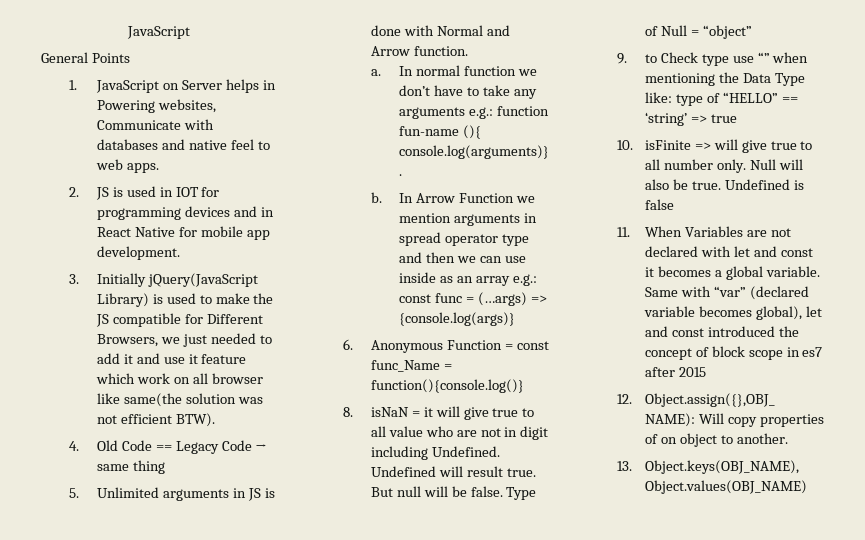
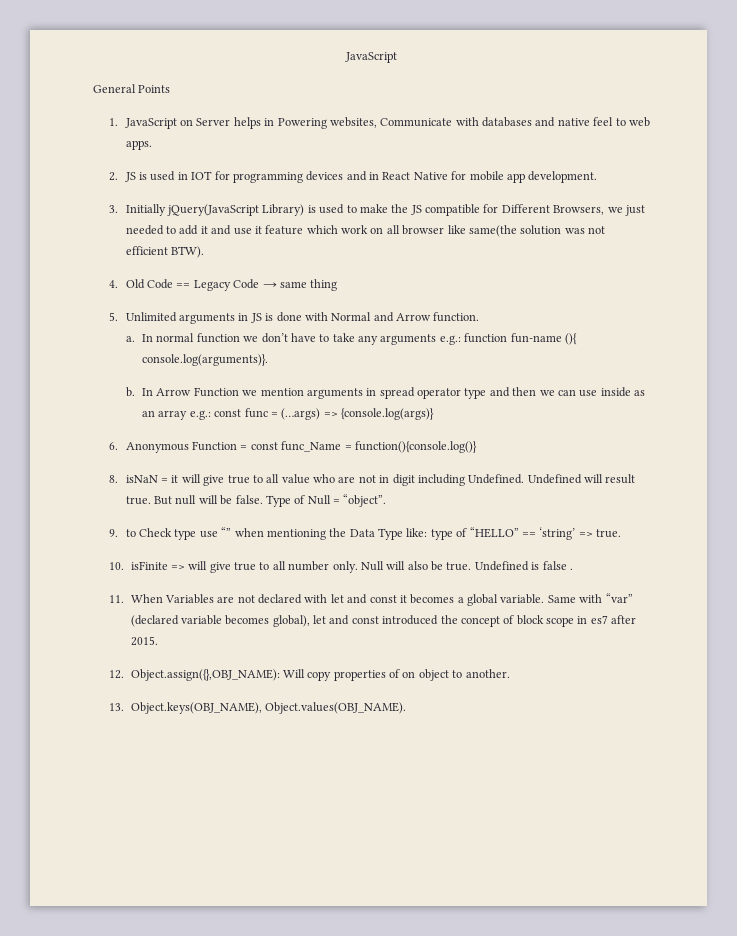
- Type of Null = “object”
+ Type of Null = “object”.
- 9. to Check type use “” when mentioning the Data Type like: type of “HELLO” == ‘string’ => true
+ 9. to Check type use “” when mentioning the Data Type like: type of “HELLO” == ‘string’ => true.
- Undefined is false
+ Undefined is false .
- Same with “var” (declared variable becomes global), let and const introduced the concept of block scope in es7 after 2015
+ Same with “var” (declared variable becomes global), let and const introduced the concept of block scope in es7 after 2015.
- 13. Object.keys(OBJ_NAME), Object.values(OBJ_NAME)
+ 13. Object.keys(OBJ_NAME), Object.values(OBJ_NAME).

